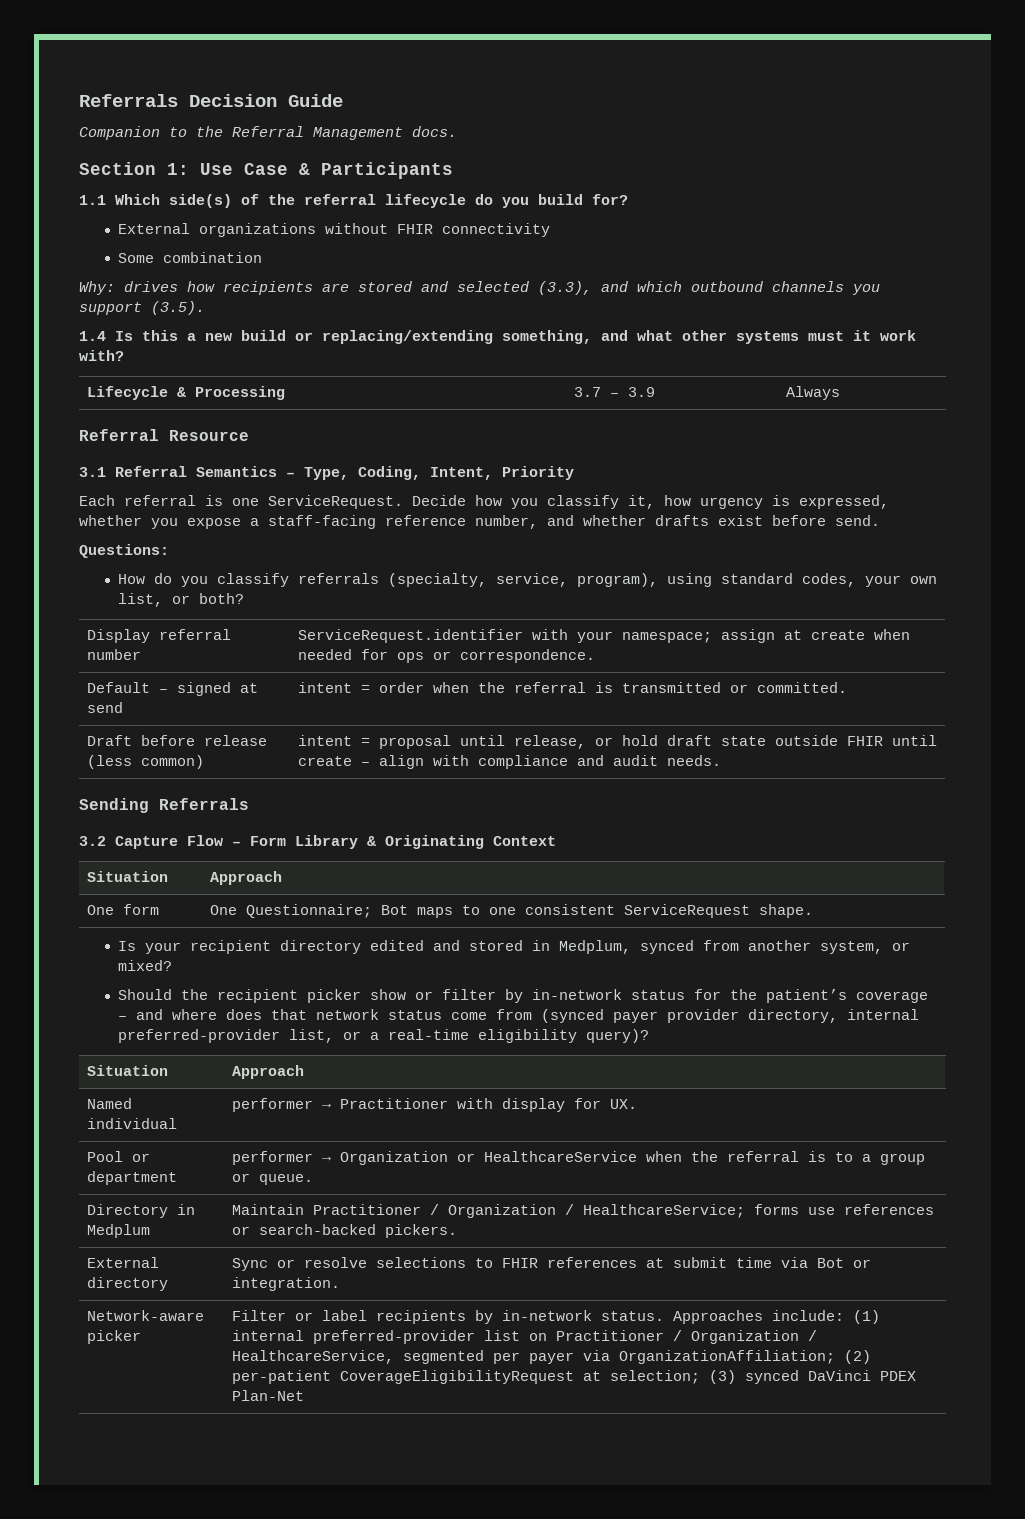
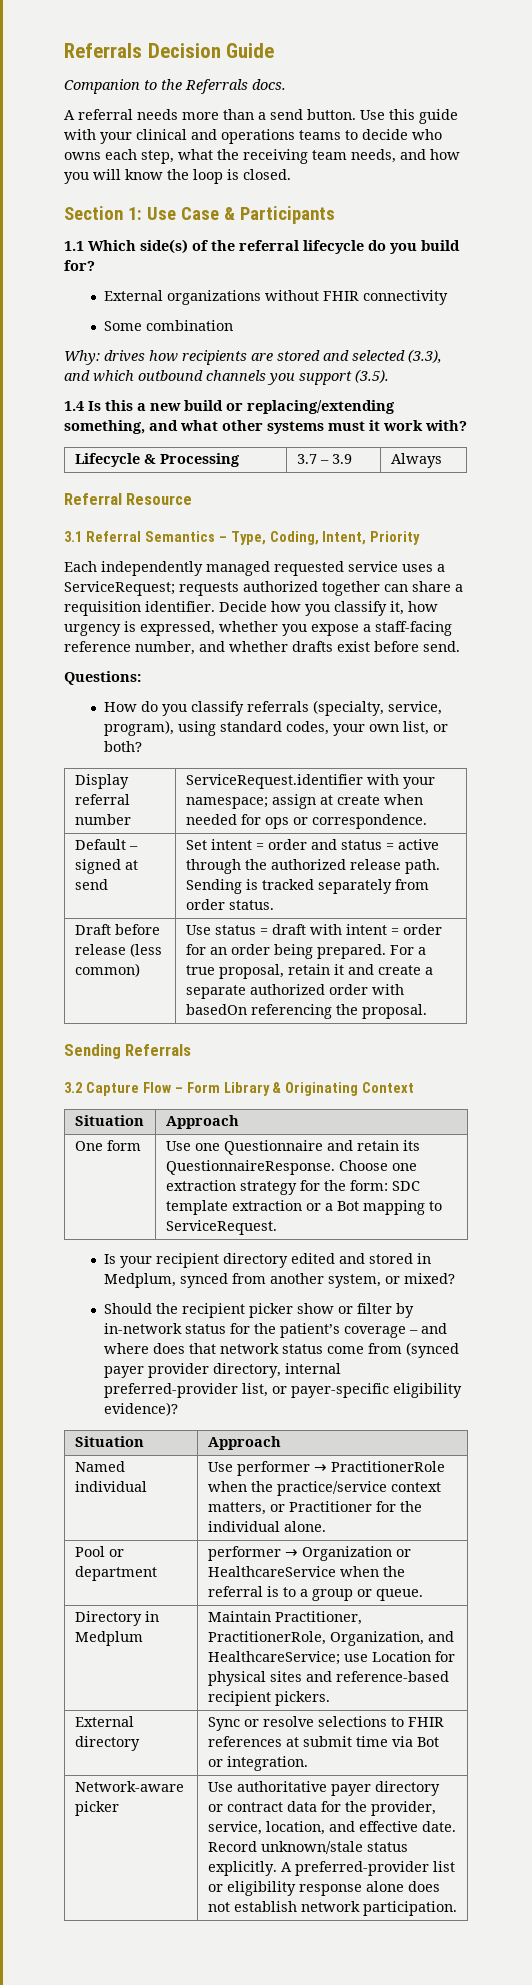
- Companion to the Referral Management docs.
+ Companion to the Referrals docs.
+ A referral needs more than a send button. Use this guide with your clinical and operations teams to decide who owns each step, what the receiving team needs, and how you will know the loop is closed.
- Each referral is one ServiceRequest.
+ Each independently managed requested service uses a ServiceRequest; requests authorized together can share a requisition identifier.
- Default – signed at send | intent = order when the referral is transmitted or committed.
+ Default – signed at send | Set intent = order and status = active through the authorized release path. Sending is tracked separately from order status.
- Draft before release (less common) | intent = proposal until release, or hold draft state outside FHIR until create – align with compliance and audit needs.
+ Draft before release (less common) | Use status = draft with intent = order for an order being prepared. For a true proposal, retain it and create a separate authorized order with basedOn referencing the proposal.
- One form | One Questionnaire; Bot maps to one consistent ServiceRequest shape.
+ One form | Use one Questionnaire and retain its QuestionnaireResponse. Choose one extraction strategy for the form: SDC template extraction or a Bot mapping to ServiceRequest.
- Should the recipient picker show or filter by in-network status for the patient’s coverage – and where does that network status come from (synced payer provider directory, internal preferred-provider list, or a real-time eligibility query)?
+ Should the recipient picker show or filter by in-network status for the patient’s coverage – and where does that network status come from (synced payer provider directory, internal preferred-provider list, or payer-specific eligibility evidence)?
- Named individual | performer → Practitioner with display for UX.
+ Named individual | Use performer → PractitionerRole when the practice/service context matters, or Practitioner for the individual alone.
- Directory in Medplum | Maintain Practitioner / Organization / HealthcareService; forms use references or search-backed pickers.
+ Directory in Medplum | Maintain Practitioner, PractitionerRole, Organization, and HealthcareService; use Location for physical sites and reference-based recipient pickers.
- Network-aware picker | Filter or label recipients by in-network status. Approaches include: (1) internal preferred-provider list on Practitioner / Organization / HealthcareService, segmented per payer via OrganizationAffiliation; (2) per-patient CoverageEligibilityRequest at selection; (3) synced DaVinci PDEX Plan-Net
+ Network-aware picker | Use authoritative payer directory or contract data for the provider, service, location, and effective date. Record unknown/stale status explicitly. A preferred-provider list or eligibility response alone does not establish network participation.

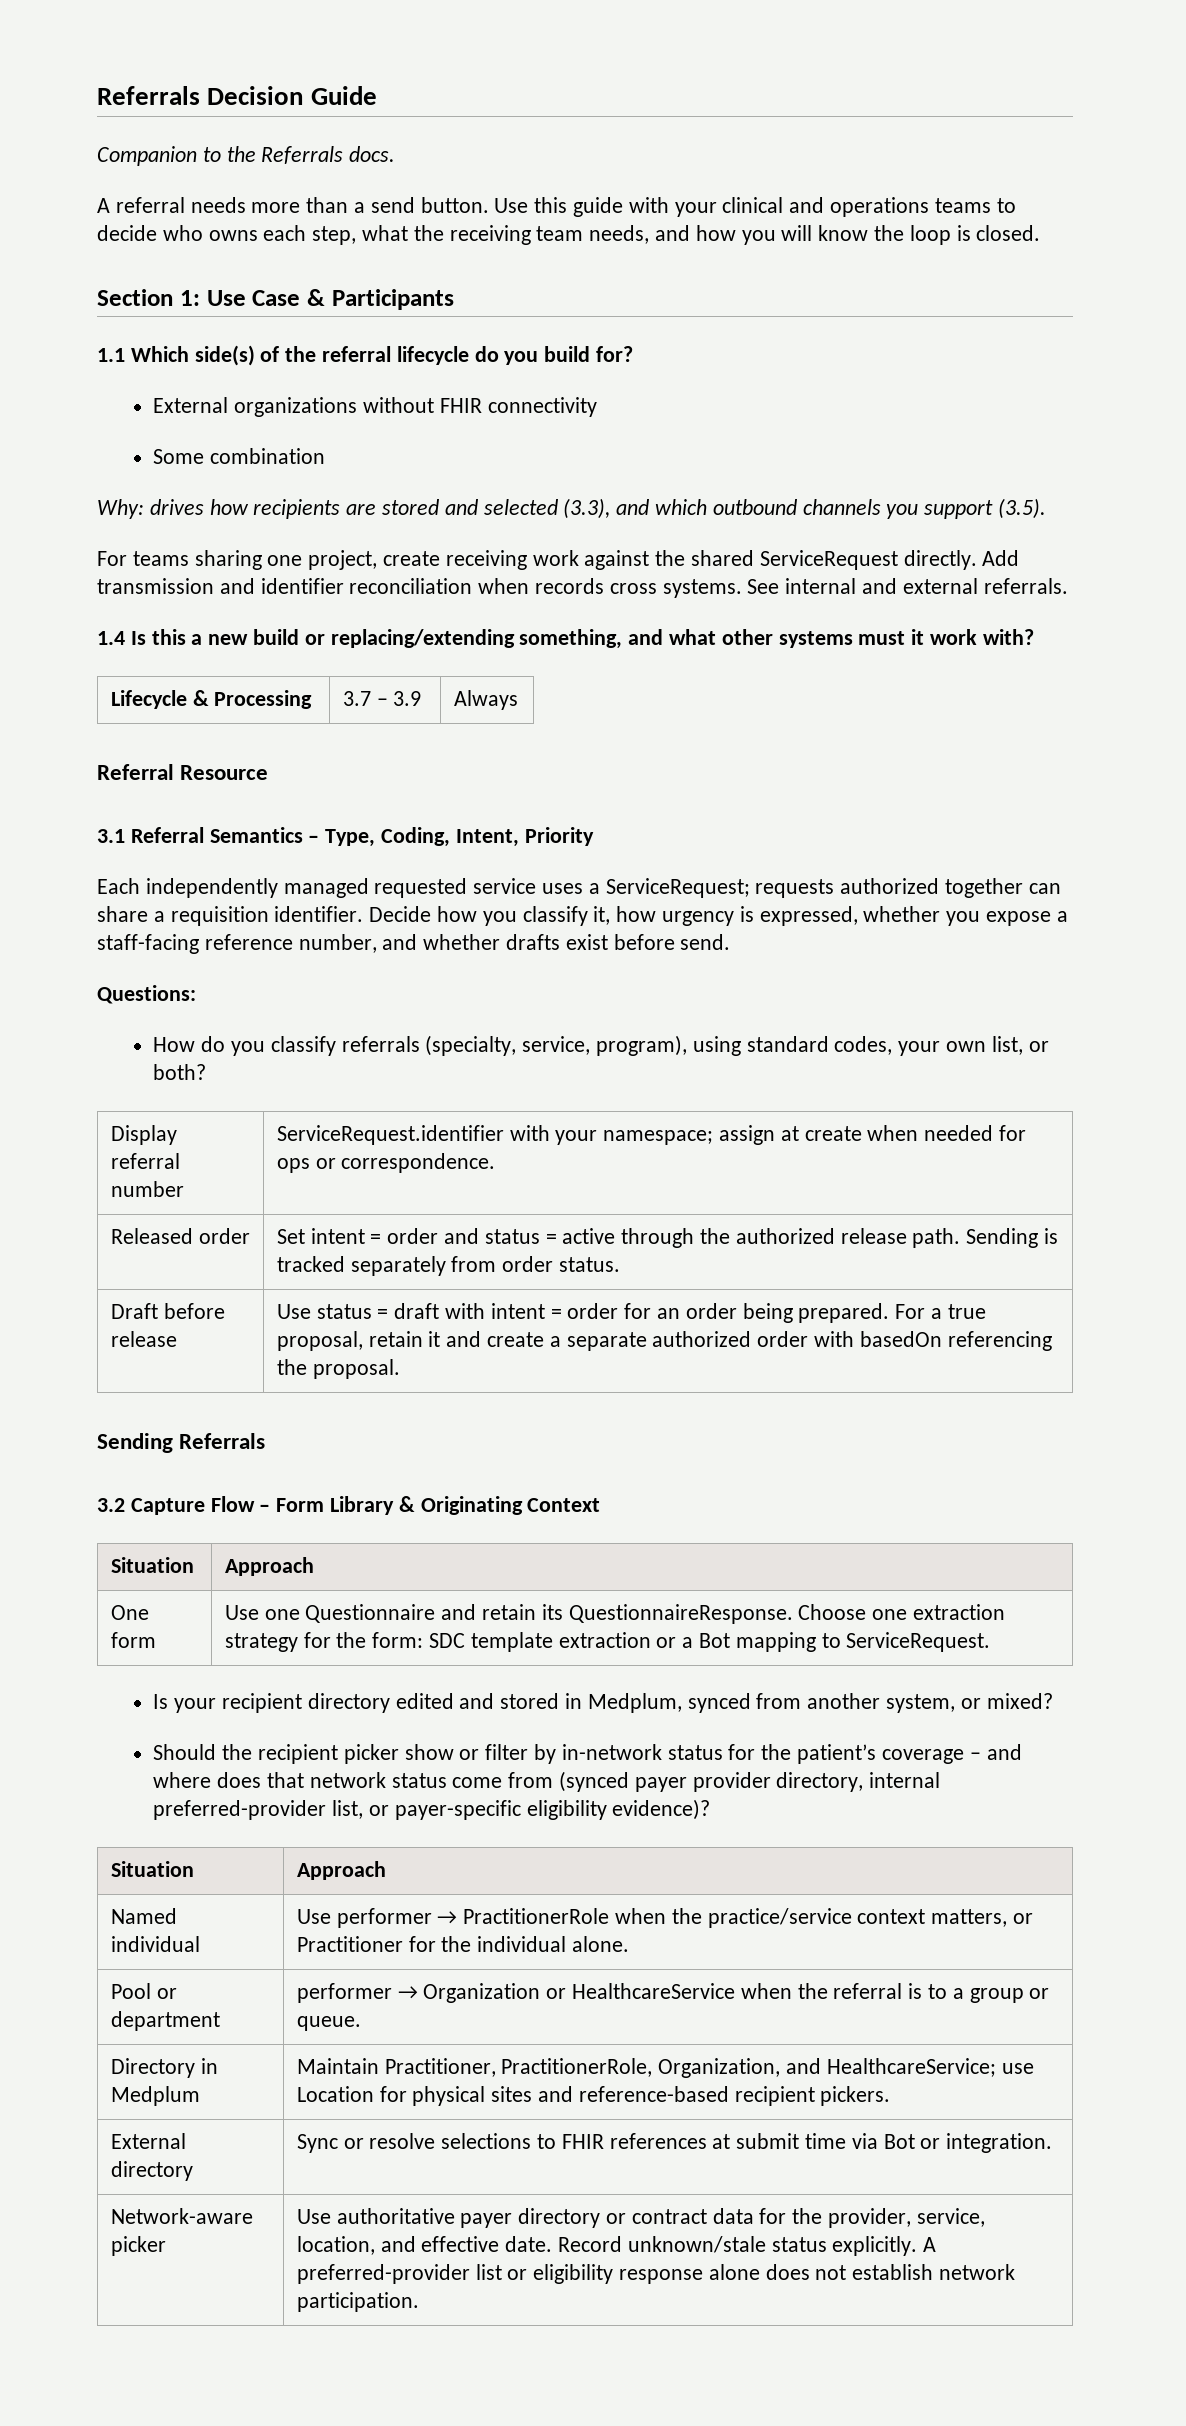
+ For teams sharing one project, create receiving work against the shared ServiceRequest directly. Add transmission and identifier reconciliation when records cross systems. See internal and external referrals.
- Default – signed at send | Set intent = order and status = active through the authorized release path. Sending is tracked separately from order status.
+ Released order | Set intent = order and status = active through the authorized release path. Sending is tracked separately from order status.
- Draft before release (less common) | Use status = draft with intent = order for an order being prepared. For a true proposal, retain it and create a separate authorized order with basedOn referencing the proposal.
+ Draft before release | Use status = draft with intent = order for an order being prepared. For a true proposal, retain it and create a separate authorized order with basedOn referencing the proposal.

